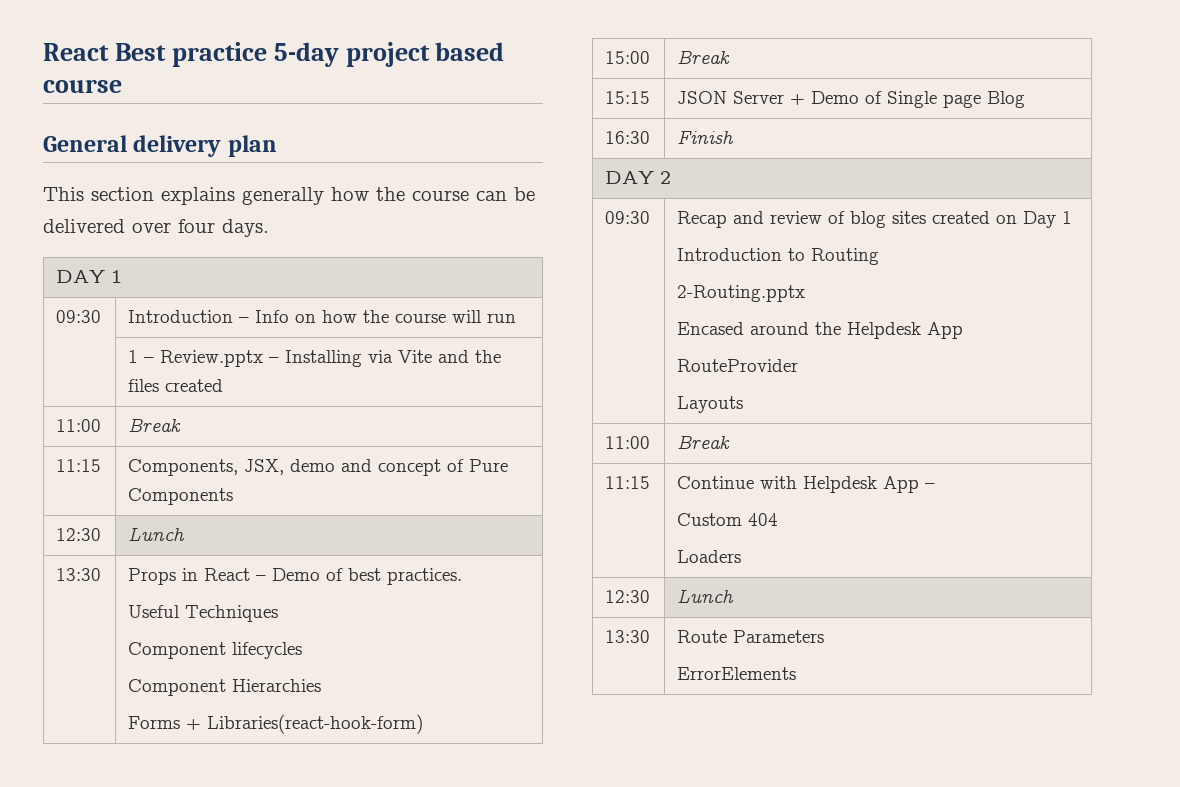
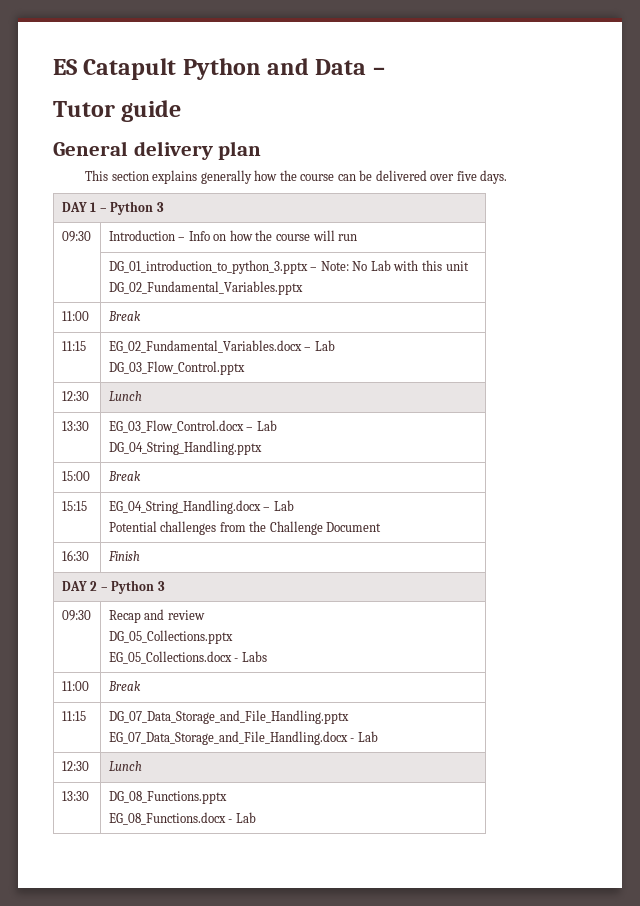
- React Best practice 5-day project based course
+ ES Catapult Python and Data –
+ Tutor guide
- This section explains generally how the course can be delivered over four days.
+ This section explains generally how the course can be delivered over five days.
- DAY 1
+ DAY 1 – Python 3
- | 1 – Review.pptx – Installing via Vite and the files created
+ | DG_01_introduction_to_python_3.pptx – Note: No Lab with this unit
+ DG_02_Fundamental_Variables.pptx
  11:00 | Break
- 11:15 | Components, JSX, demo and concept of Pure Components
+ 11:15 | EG_02_Fundamental_Variables.docx – Lab
+ DG_03_Flow_Control.pptx
  12:30 | Lunch
- 13:30 | Props in React – Demo of best practices.
- Useful Techniques
- Component lifecycles
- Component Hierarchies
- Forms + Libraries(react-hook-form)
+ 13:30 | EG_03_Flow_Control.docx – Lab
+ DG_04_String_Handling.pptx
  15:00 | Break
- 15:15 | JSON Server + Demo of Single page Blog
+ 15:15 | EG_04_String_Handling.docx – Lab
+ Potential challenges from the Challenge Document
- DAY 2
+ DAY 2 – Python 3
- 09:30 | Recap and review of blog sites created on Day 1
- Introduction to Routing
- 2-Routing.pptx
- Encased around the Helpdesk App
- RouteProvider
- Layouts
+ 09:30 | Recap and review
+ DG_05_Collections.pptx
+ EG_05_Collections.docx - Labs
  11:00 | Break
- 11:15 | Continue with Helpdesk App –
- Custom 404
- Loaders
+ 11:15 | DG_07_Data_Storage_and_File_Handling.pptx
+ EG_07_Data_Storage_and_File_Handling.docx - Lab
  12:30 | Lunch
- 13:30 | Route Parameters
- ErrorElements
+ 13:30 | DG_08_Functions.pptx
+ EG_08_Functions.docx - Lab

